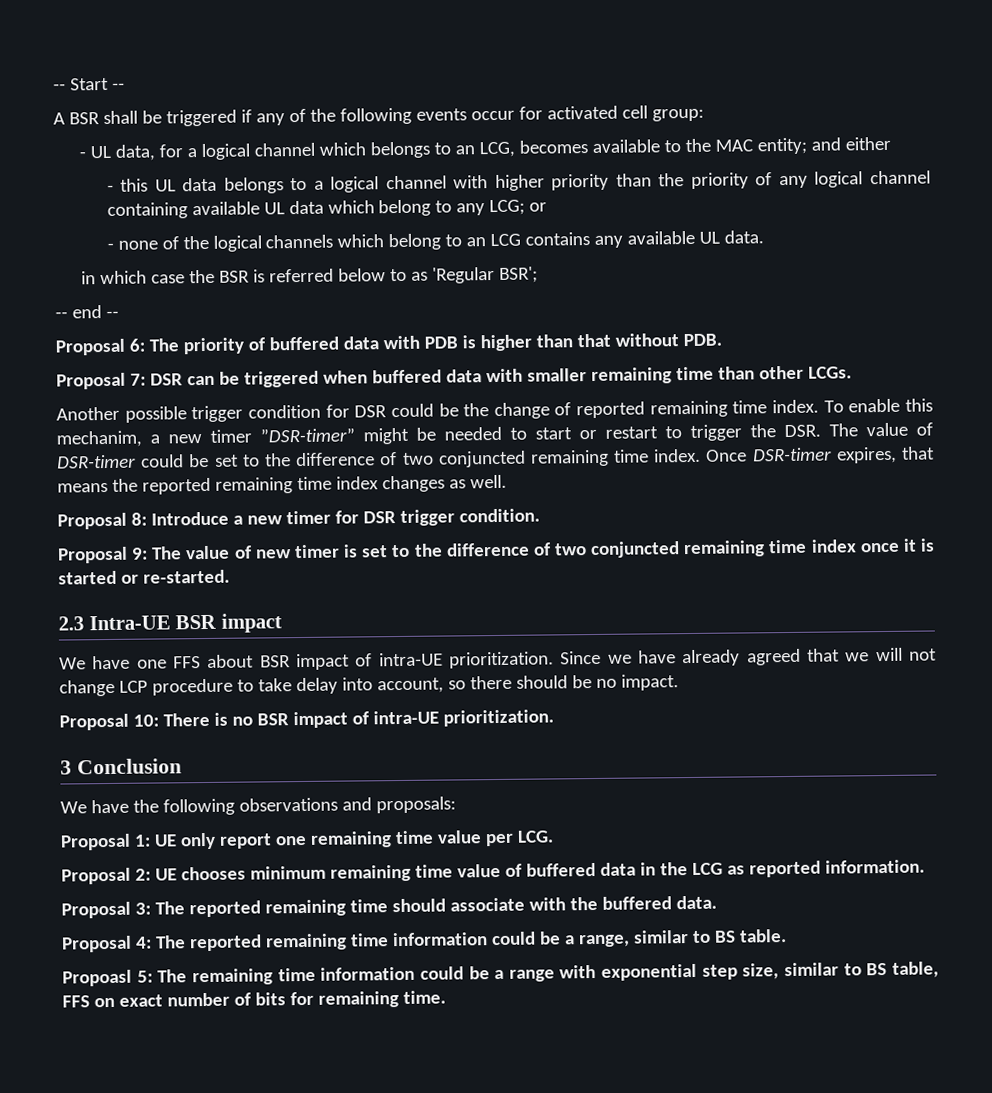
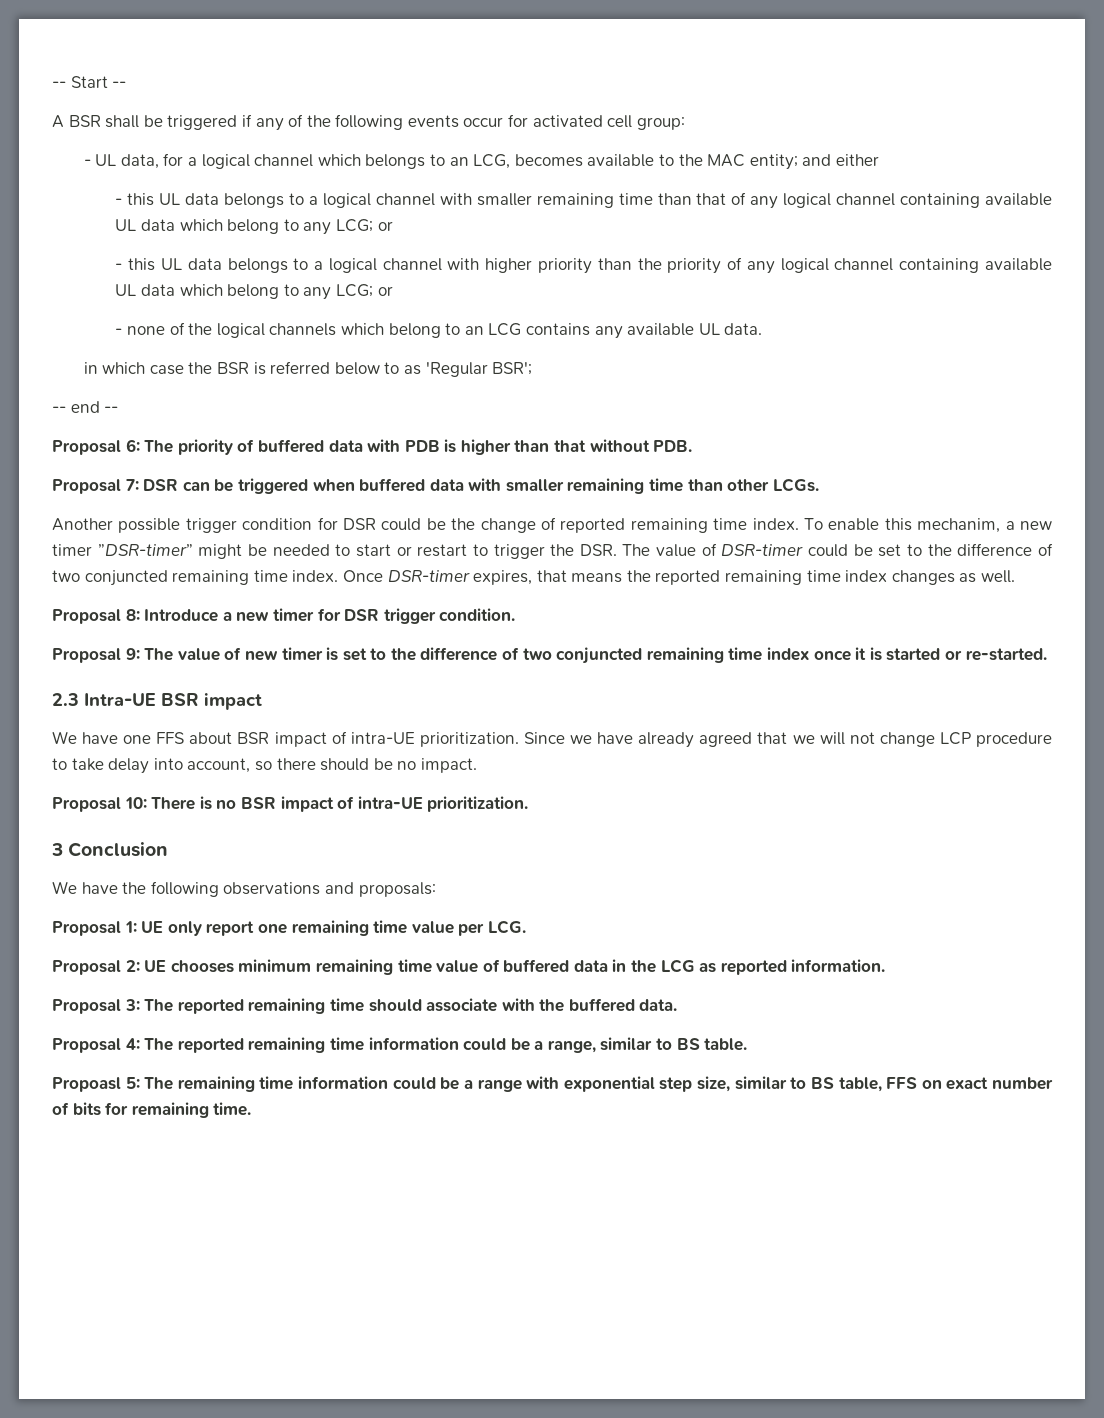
+ - this UL data belongs to a logical channel with smaller remaining time than that of any logical channel containing available UL data which belong to any LCG; or

